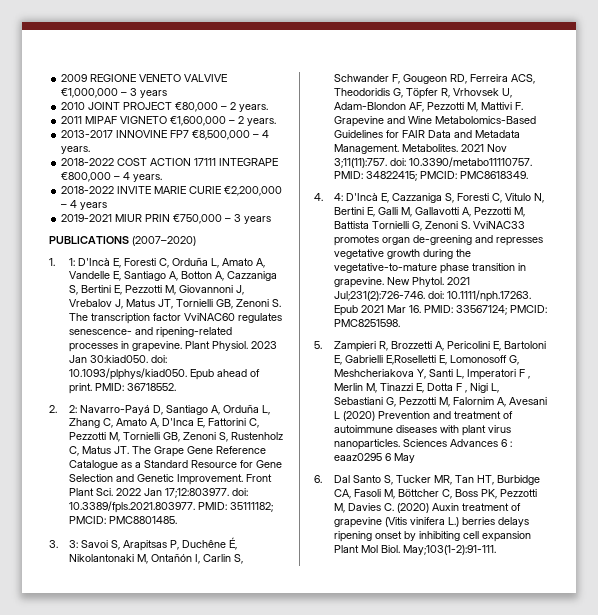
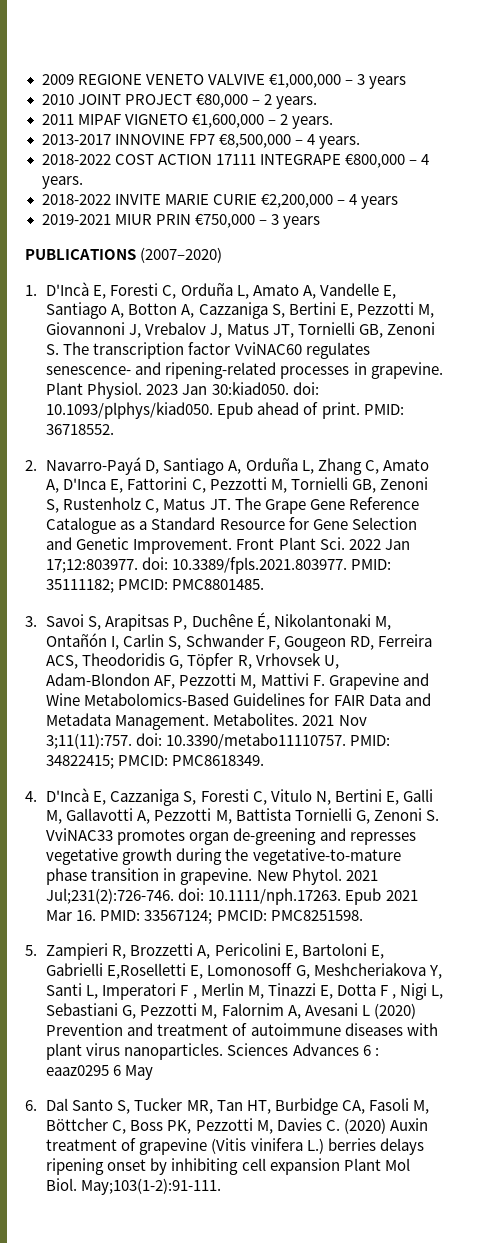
- 1. 1: D'Incà E, Foresti C, Orduña L, Amato A, Vandelle E, Santiago A, Botton A, Cazzaniga S, Bertini E, Pezzotti M, Giovannoni J, Vrebalov J, Matus JT, Tornielli GB, Zenoni S. The transcription factor VviNAC60 regulates senescence- and ripening-related processes in grapevine.
+ 1. D'Incà E, Foresti C, Orduña L, Amato A, Vandelle E, Santiago A, Botton A, Cazzaniga S, Bertini E, Pezzotti M, Giovannoni J, Vrebalov J, Matus JT, Tornielli GB, Zenoni S. The transcription factor VviNAC60 regulates senescence- and ripening-related processes in grapevine.
- 2. 2: Navarro-Payá D, Santiago A, Orduña L, Zhang C, Amato A, D'Inca E, Fattorini C, Pezzotti M, Tornielli GB, Zenoni S, Rustenholz C, Matus JT. The Grape Gene Reference Catalogue as a Standard Resource for Gene Selection and Genetic Improvement.
+ 2. Navarro-Payá D, Santiago A, Orduña L, Zhang C, Amato A, D'Inca E, Fattorini C, Pezzotti M, Tornielli GB, Zenoni S, Rustenholz C, Matus JT. The Grape Gene Reference Catalogue as a Standard Resource for Gene Selection and Genetic Improvement.
- 3. 3: Savoi S, Arapitsas P, Duchêne É, Nikolantonaki M, Ontañón I, Carlin S, Schwander F, Gougeon RD, Ferreira ACS, Theodoridis G, Töpfer R, Vrhovsek U, Adam-Blondon AF, Pezzotti M, Mattivi F. Grapevine and Wine Metabolomics-Based Guidelines for FAIR Data and Metadata Management.
+ 3. Savoi S, Arapitsas P, Duchêne É, Nikolantonaki M, Ontañón I, Carlin S, Schwander F, Gougeon RD, Ferreira ACS, Theodoridis G, Töpfer R, Vrhovsek U, Adam-Blondon AF, Pezzotti M, Mattivi F. Grapevine and Wine Metabolomics-Based Guidelines for FAIR Data and Metadata Management.
- 4. 4: D'Incà E, Cazzaniga S, Foresti C, Vitulo N, Bertini E, Galli M, Gallavotti A, Pezzotti M, Battista Tornielli G, Zenoni S. VviNAC33 promotes organ de-greening and represses vegetative growth during the vegetative-to-mature phase transition in grapevine.
+ 4. D'Incà E, Cazzaniga S, Foresti C, Vitulo N, Bertini E, Galli M, Gallavotti A, Pezzotti M, Battista Tornielli G, Zenoni S. VviNAC33 promotes organ de-greening and represses vegetative growth during the vegetative-to-mature phase transition in grapevine.

